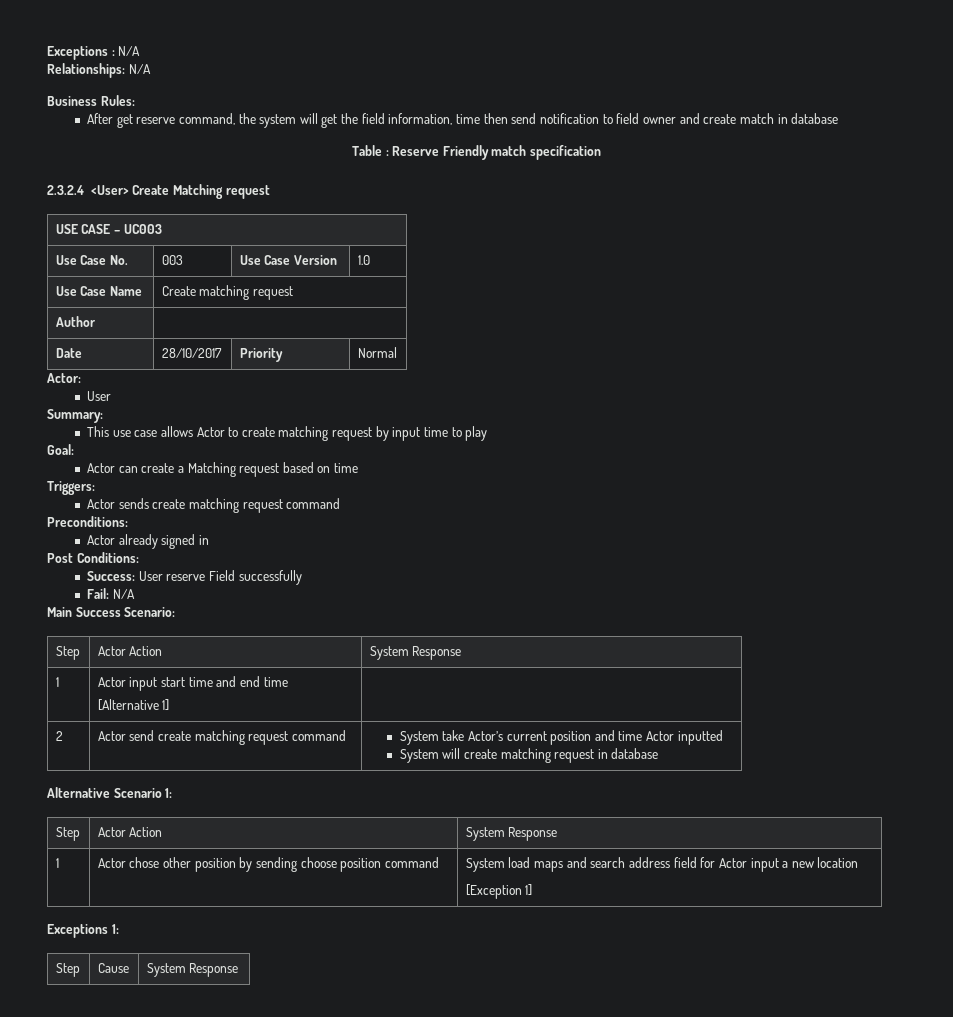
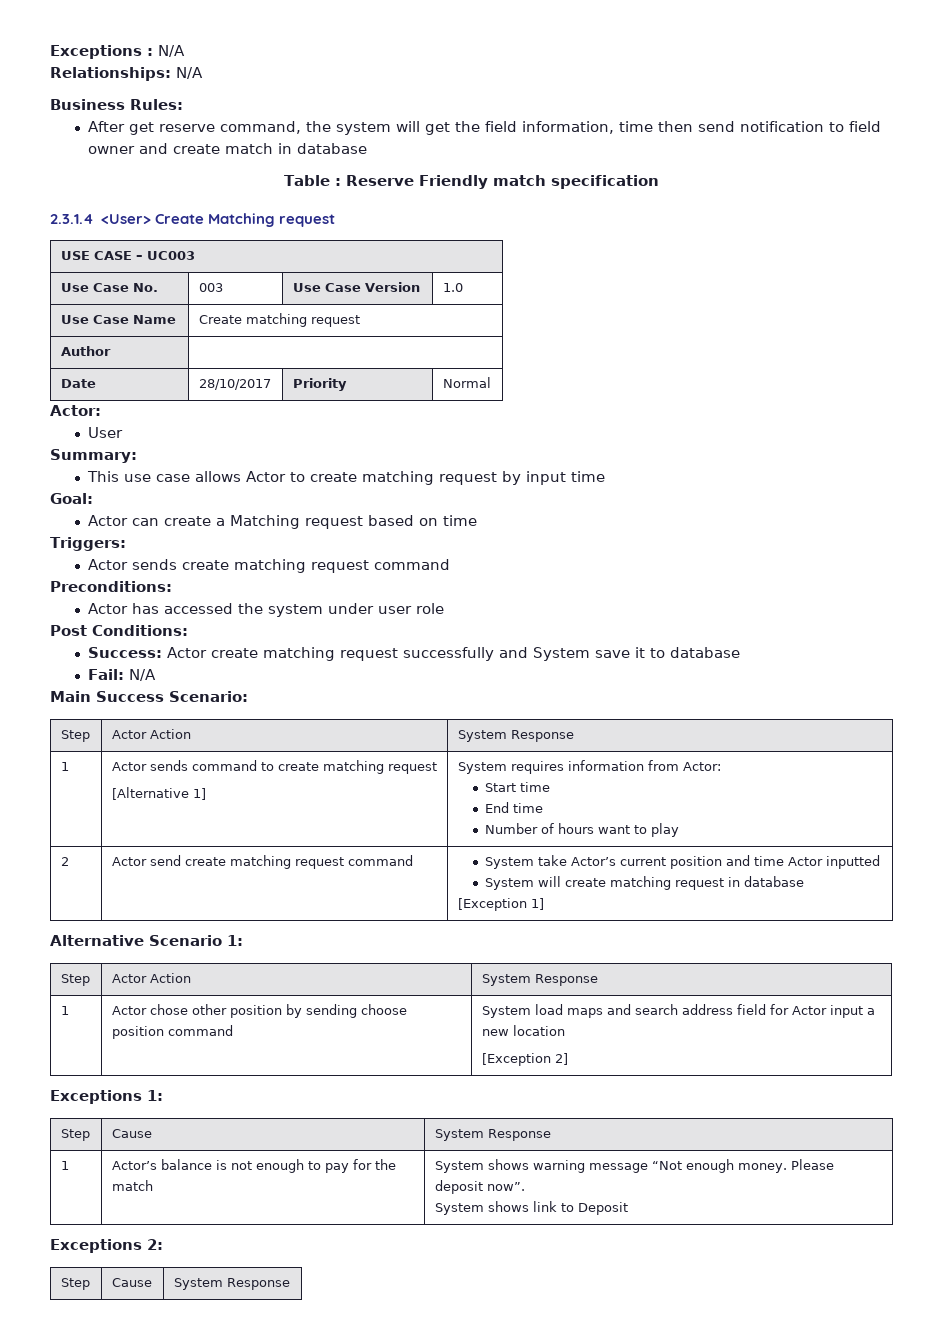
- 2.3.2.4 <User> Create Matching request
+ 2.3.1.4 <User> Create Matching request
- This use case allows Actor to create matching request by input time to play
+ This use case allows Actor to create matching request by input time
- Actor already signed in
+ Actor has accessed the system under user role
  Post Conditions:
- Success: User reserve Field successfully
+ Success: Actor create matching request successfully and System save it to database
- 1 | Actor input start time and end time
- [Alternative 1] |
+ 1 | Actor sends command to create matching request
+ [Alternative 1] | System requires information from Actor:
+ Start time
+ End time
+ Number of hours want to play
  2 | Actor send create matching request command | System take Actor’s current position and time Actor inputted
  System will create matching request in database
+ [Exception 1]
  1 | Actor chose other position by sending choose position command | System load maps and search address field for Actor input a new location
- [Exception 1]
+ [Exception 2]
+ 1 | Actor’s balance is not enough to pay for the match | System shows warning message “Not enough money. Please deposit now”.
+ System shows link to Deposit
+ Exceptions 2:
+ Step | Cause | System Response

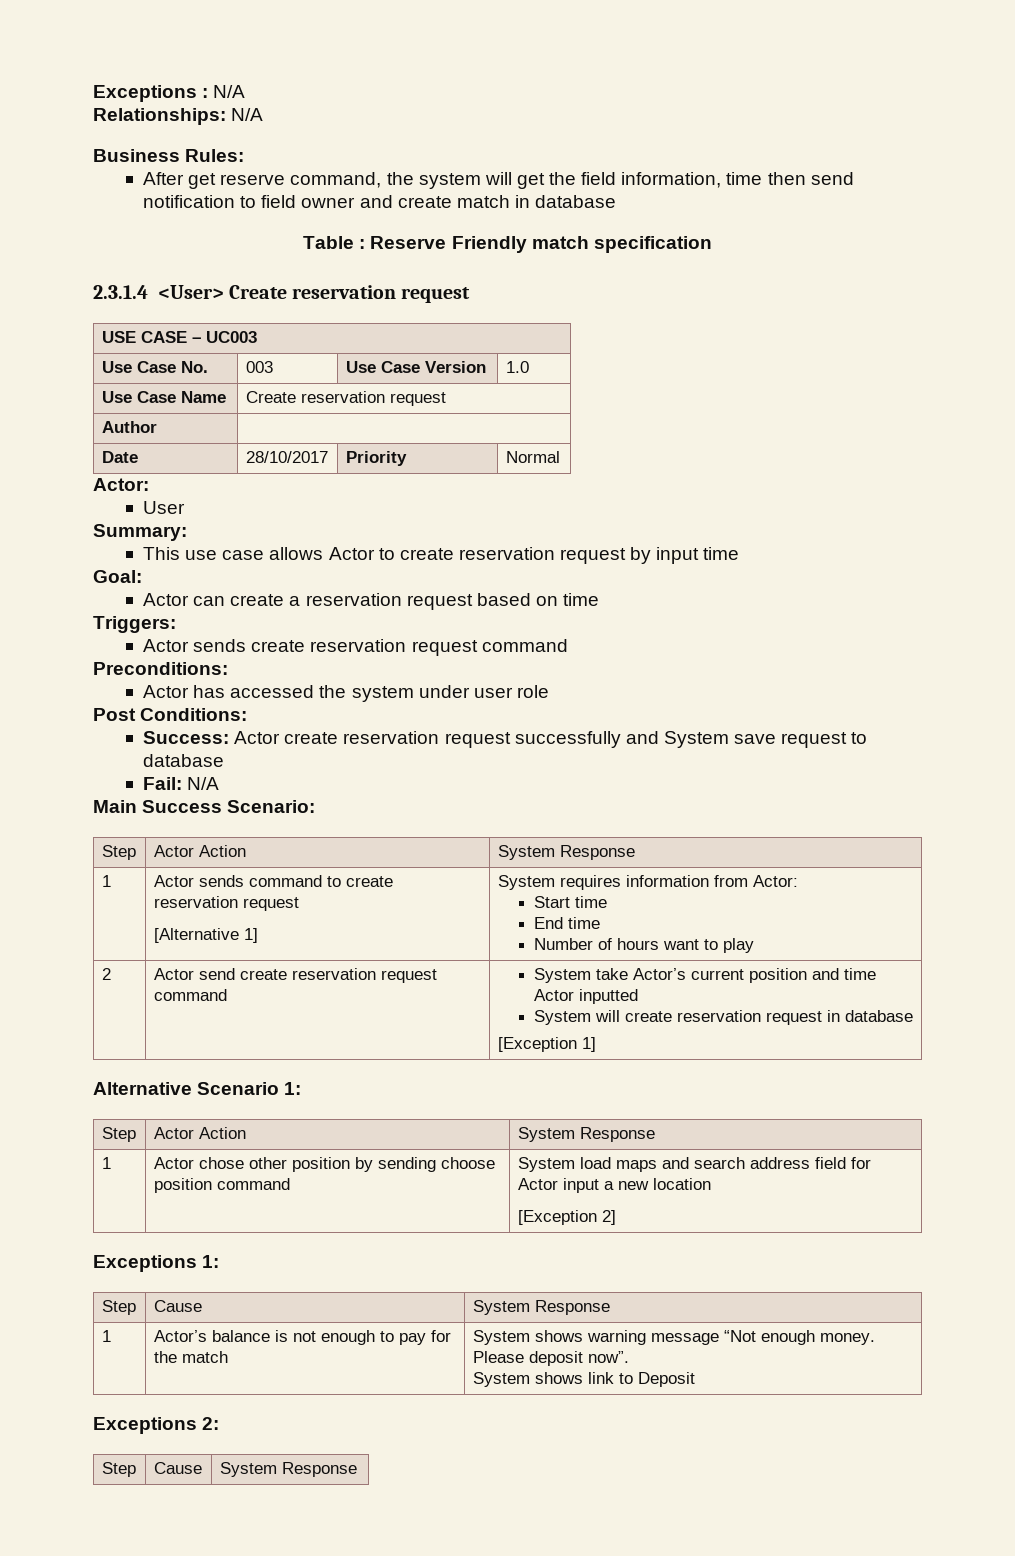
- 2.3.1.4 <User> Create Matching request
+ 2.3.1.4 <User> Create reservation request
- Use Case Name | Create matching request
+ Use Case Name | Create reservation request
- This use case allows Actor to create matching request by input time
+ This use case allows Actor to create reservation request by input time
- Actor can create a Matching request based on time
+ Actor can create a reservation request based on time
- Actor sends create matching request command
+ Actor sends create reservation request command
- Success: Actor create matching request successfully and System save it to database
+ Success: Actor create reservation request successfully and System save request to database
- 1 | Actor sends command to create matching request
+ 1 | Actor sends command to create reservation request
- 2 | Actor send create matching request command | System take Actor’s current position and time Actor inputted
- System will create matching request in database
+ 2 | Actor send create reservation request command | System take Actor’s current position and time Actor inputted
+ System will create reservation request in database

